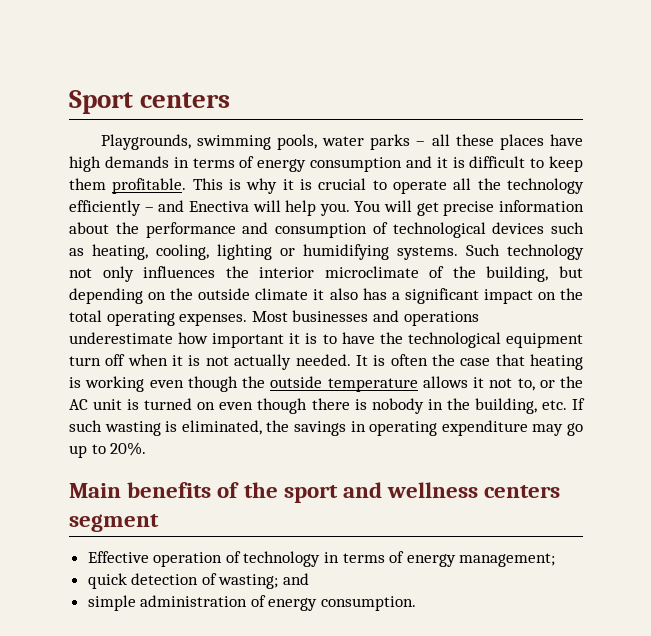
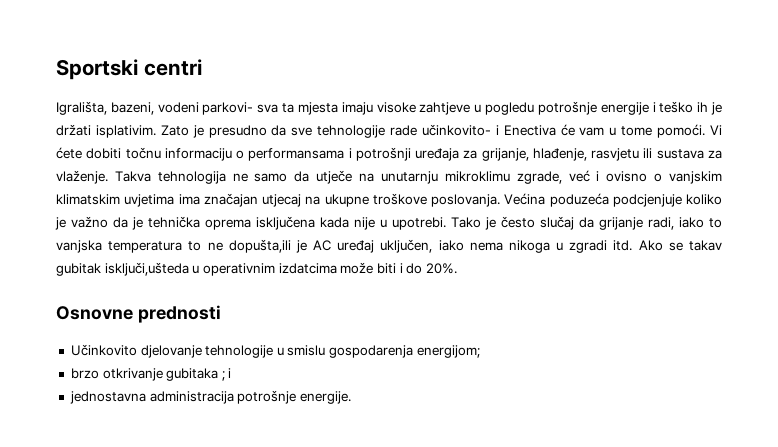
- Sport centers
- Playgrounds, swimming pools, water parks – all these places have high demands in terms of energy consumption and it is difficult to keep them profitable. This is why it is crucial to operate all the technology efficiently – and Enectiva will help you. You will get precise information about the performance and consumption of technological devices such as heating, cooling, lighting or humidifying systems. Such technology not only influences the interior microclimate of the building, but depending on the outside climate it also has a significant impact on the total operating expenses. Most businesses and operations underestimate how important it is to have the technological equipment turn off when it is not actually needed. It is often the case that heating is working even though the outside temperature allows it not to, or the AC unit is turned on even though there is nobody in the building, etc. If such wasting is eliminated, the savings in operating expenditure may go up to 20%.
- Main benefits of the sport and wellness centers segment
- Effective operation of technology in terms of energy management;
- quick detection of wasting; and
- simple administration of energy consumption.
+ Sportski centri
+ Igrališta, bazeni, vodeni parkovi- sva ta mjesta imaju visoke zahtjeve u pogledu potrošnje energije i teško ih je držati isplativim. Zato je presudno da sve tehnologije rade učinkovito- i Enectiva će vam u tome pomoći. Vi ćete dobiti točnu informaciju o performansama i potrošnji uređaja za grijanje, hlađenje, rasvjetu ili sustava za vlaženje. Takva tehnologija ne samo da utječe na unutarnju mikroklimu zgrade, već i ovisno o vanjskim klimatskim uvjetima ima značajan utjecaj na ukupne troškove poslovanja. Većina poduzeća podcjenjuje koliko je važno da je tehnička oprema isključena kada nije u upotrebi. Tako je često slučaj da grijanje radi, iako to vanjska temperatura to ne dopušta,ili je AC uređaj uključen, iako nema nikoga u zgradi itd. Ako se takav gubitak isključi,ušteda u operativnim izdatcima može biti i do 20%.
+ Osnovne prednosti
+ Učinkovito djelovanje tehnologije u smislu gospodarenja energijom;
+ brzo otkrivanje gubitaka ; i
+ jednostavna administracija potrošnje energije.

